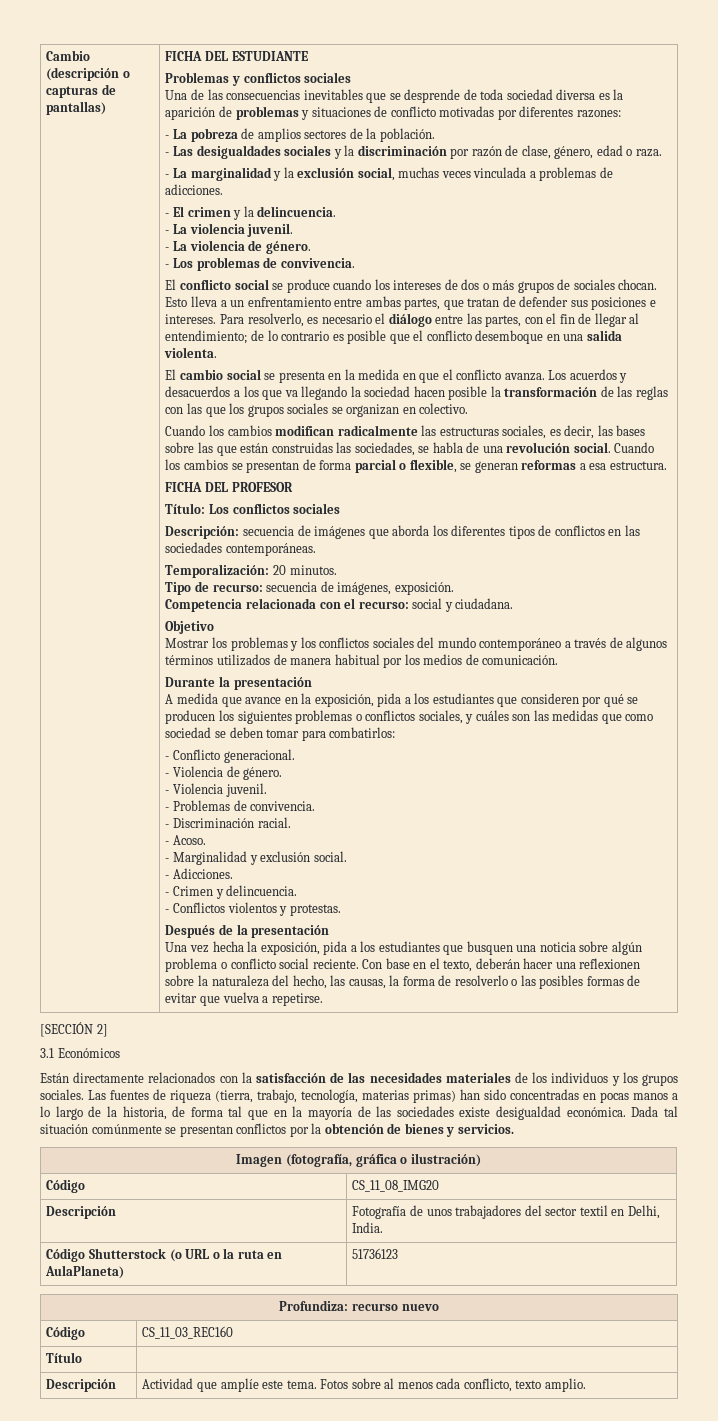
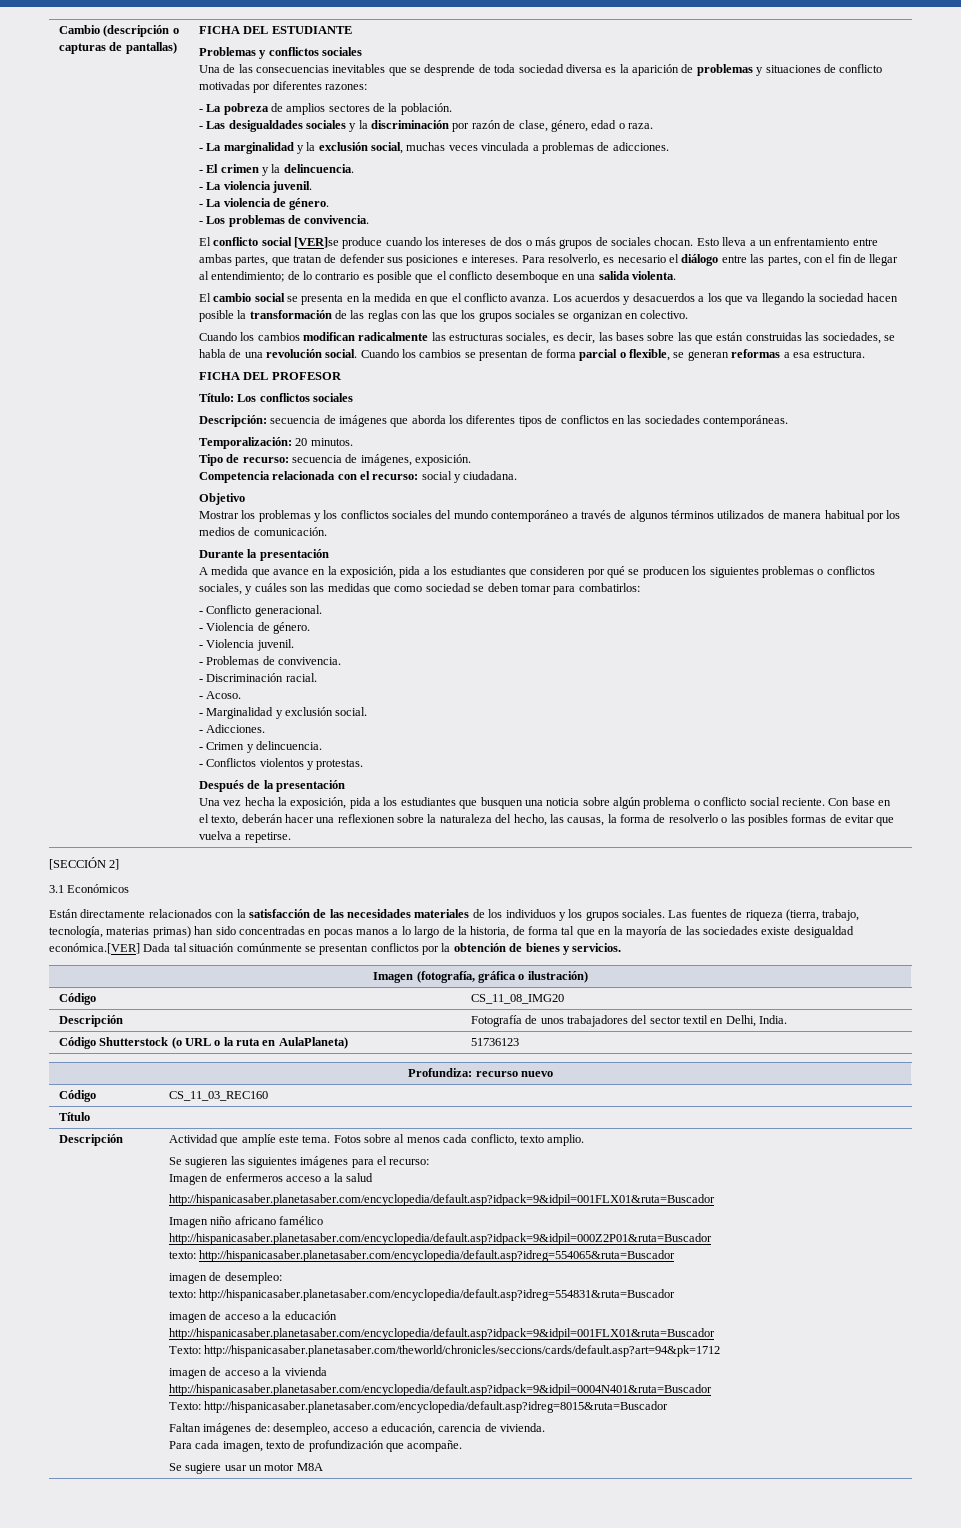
- El conflicto social se produce cuando los intereses de dos o más grupos de sociales chocan.
+ El conflicto social [VER]se produce cuando los intereses de dos o más grupos de sociales chocan.
- Las fuentes de riqueza (tierra, trabajo, tecnología, materias primas) han sido concentradas en pocas manos a lo largo de la historia, de forma tal que en la mayoría de las sociedades existe desigualdad económica. Dada tal situación comúnmente se presentan conflictos por la obtención de bienes y servicios.
+ Las fuentes de riqueza (tierra, trabajo, tecnología, materias primas) han sido concentradas en pocas manos a lo largo de la historia, de forma tal que en la mayoría de las sociedades existe desigualdad económica.[VER] Dada tal situación comúnmente se presentan conflictos por la obtención de bienes y servicios.
+ Se sugieren las siguientes imágenes para el recurso:
+ Imagen de enfermeros acceso a la salud
+ http://hispanicasaber.planetasaber.com/encyclopedia/default.asp?idpack=9&idpil=001FLX01&ruta=Buscador
+ Imagen niño africano famélico
+ http://hispanicasaber.planetasaber.com/encyclopedia/default.asp?idpack=9&idpil=000Z2P01&ruta=Buscador
+ texto: http://hispanicasaber.planetasaber.com/encyclopedia/default.asp?idreg=554065&ruta=Buscador
+ imagen de desempleo:
+ texto: http://hispanicasaber.planetasaber.com/encyclopedia/default.asp?idreg=554831&ruta=Buscador
+ imagen de acceso a la educación
+ http://hispanicasaber.planetasaber.com/encyclopedia/default.asp?idpack=9&idpil=001FLX01&ruta=Buscador
+ Texto: http://hispanicasaber.planetasaber.com/theworld/chronicles/seccions/cards/default.asp?art=94&pk=1712
+ imagen de acceso a la vivienda
+ http://hispanicasaber.planetasaber.com/encyclopedia/default.asp?idpack=9&idpil=0004N401&ruta=Buscador
+ Texto: http://hispanicasaber.planetasaber.com/encyclopedia/default.asp?idreg=8015&ruta=Buscador
+ Faltan imágenes de: desempleo, acceso a educación, carencia de vivienda.
+ Para cada imagen, texto de profundización que acompañe.
+ Se sugiere usar un motor M8A

